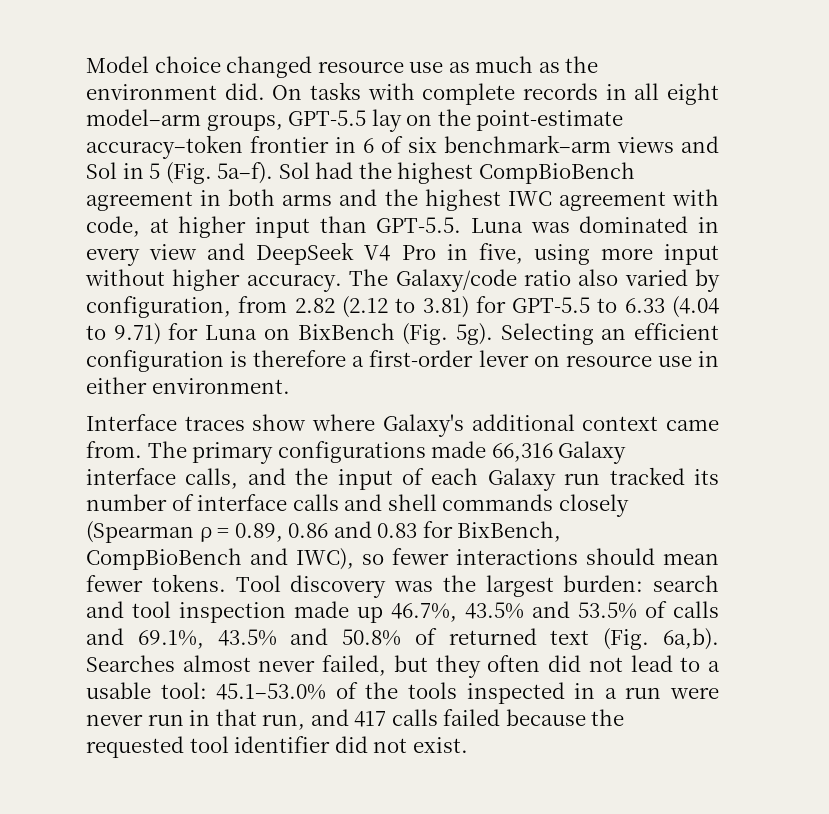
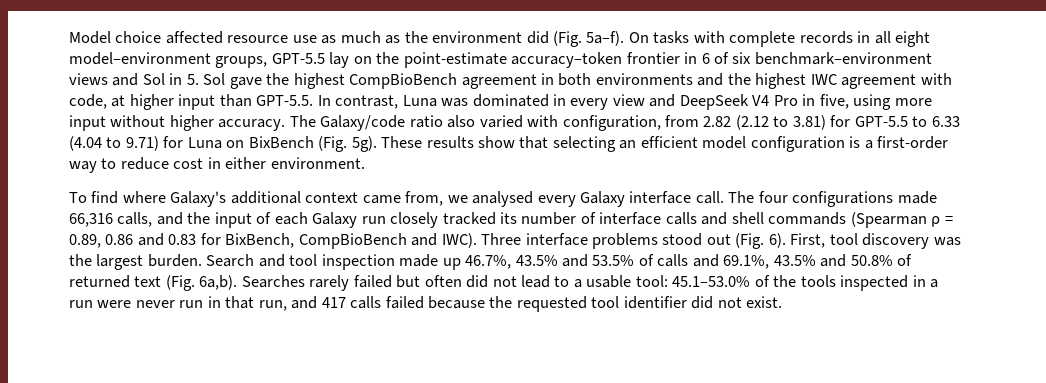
- Model choice changed resource use as much as the environment did.
+ Model choice affected resource use as much as the environment did (Fig. 5a–f).
- On tasks with complete records in all eight model–arm groups, GPT-5.5 lay on the point-estimate accuracy–token frontier in 6 of six benchmark–arm views and Sol in 5 (Fig. 5a–f). Sol had the highest CompBioBench agreement in both arms and the highest IWC agreement with code, at higher input than GPT-5.5. Luna was dominated in every view and DeepSeek V4 Pro in five, using more input without higher accuracy.
+ On tasks with complete records in all eight model–environment groups, GPT-5.5 lay on the point-estimate accuracy–token frontier in 6 of six benchmark–environment views and Sol in 5. Sol gave the highest CompBioBench agreement in both environments and the highest IWC agreement with code, at higher input than GPT-5.5. In contrast, Luna was dominated in every view and DeepSeek V4 Pro in five, using more input without higher accuracy.
- The Galaxy/code ratio also varied by configuration, from 2.82 (2.12 to 3.81) for GPT-5.5 to 6.33 (4.04 to 9.71) for Luna on BixBench (Fig. 5g).
+ The Galaxy/code ratio also varied with configuration, from 2.82 (2.12 to 3.81) for GPT-5.5 to 6.33 (4.04 to 9.71) for Luna on BixBench (Fig. 5g).
- Selecting an efficient configuration is therefore a first-order lever on resource use in either environment.
+ These results show that selecting an efficient model configuration is a first-order way to reduce cost in either environment.
- Interface traces show where Galaxy's additional context came from. The primary configurations made 66,316 Galaxy interface calls, and the input of each Galaxy run tracked its number of interface calls and shell commands closely (Spearman ρ = 0.89, 0.86 and 0.83 for BixBench, CompBioBench and IWC), so fewer interactions should mean fewer tokens. Tool discovery was the largest burden: search and tool inspection made up 46.7%, 43.5% and 53.5% of calls and 69.1%, 43.5% and 50.8% of returned text (Fig. 6a,b).
+ To find where Galaxy's additional context came from, we analysed every Galaxy interface call. The four configurations made 66,316 calls, and the input of each Galaxy run closely tracked its number of interface calls and shell commands (Spearman ρ = 0.89, 0.86 and 0.83 for BixBench, CompBioBench and IWC). Three interface problems stood out (Fig. 6). First, tool discovery was the largest burden. Search and tool inspection made up 46.7%, 43.5% and 53.5% of calls and 69.1%, 43.5% and 50.8% of returned text (Fig. 6a,b).
- Searches almost never failed, but they often did not lead to a usable tool: 45.1–53.0% of the tools inspected in a run were never run in that run, and 417 calls failed because the requested tool identifier did not exist.
+ Searches rarely failed but often did not lead to a usable tool: 45.1–53.0% of the tools inspected in a run were never run in that run, and 417 calls failed because the requested tool identifier did not exist.

